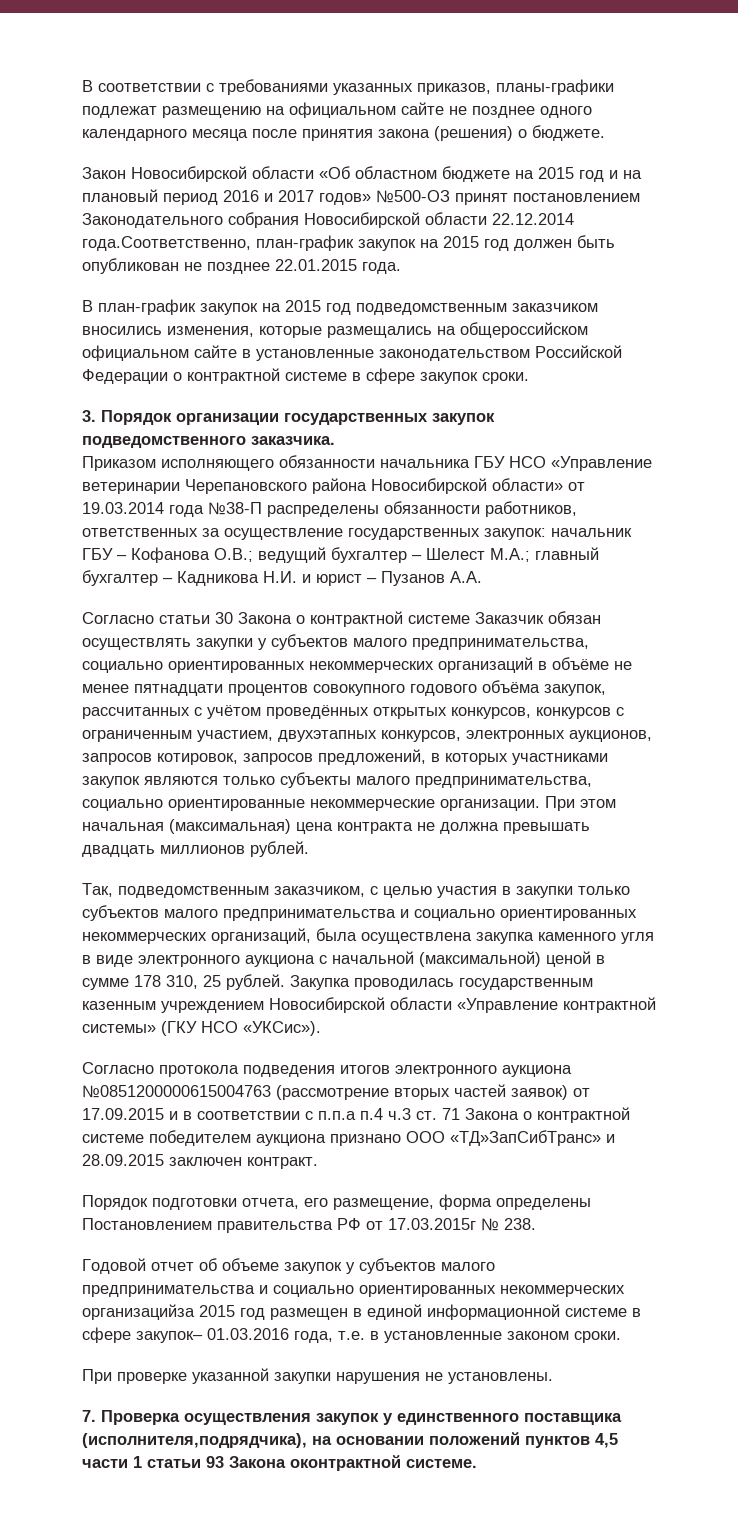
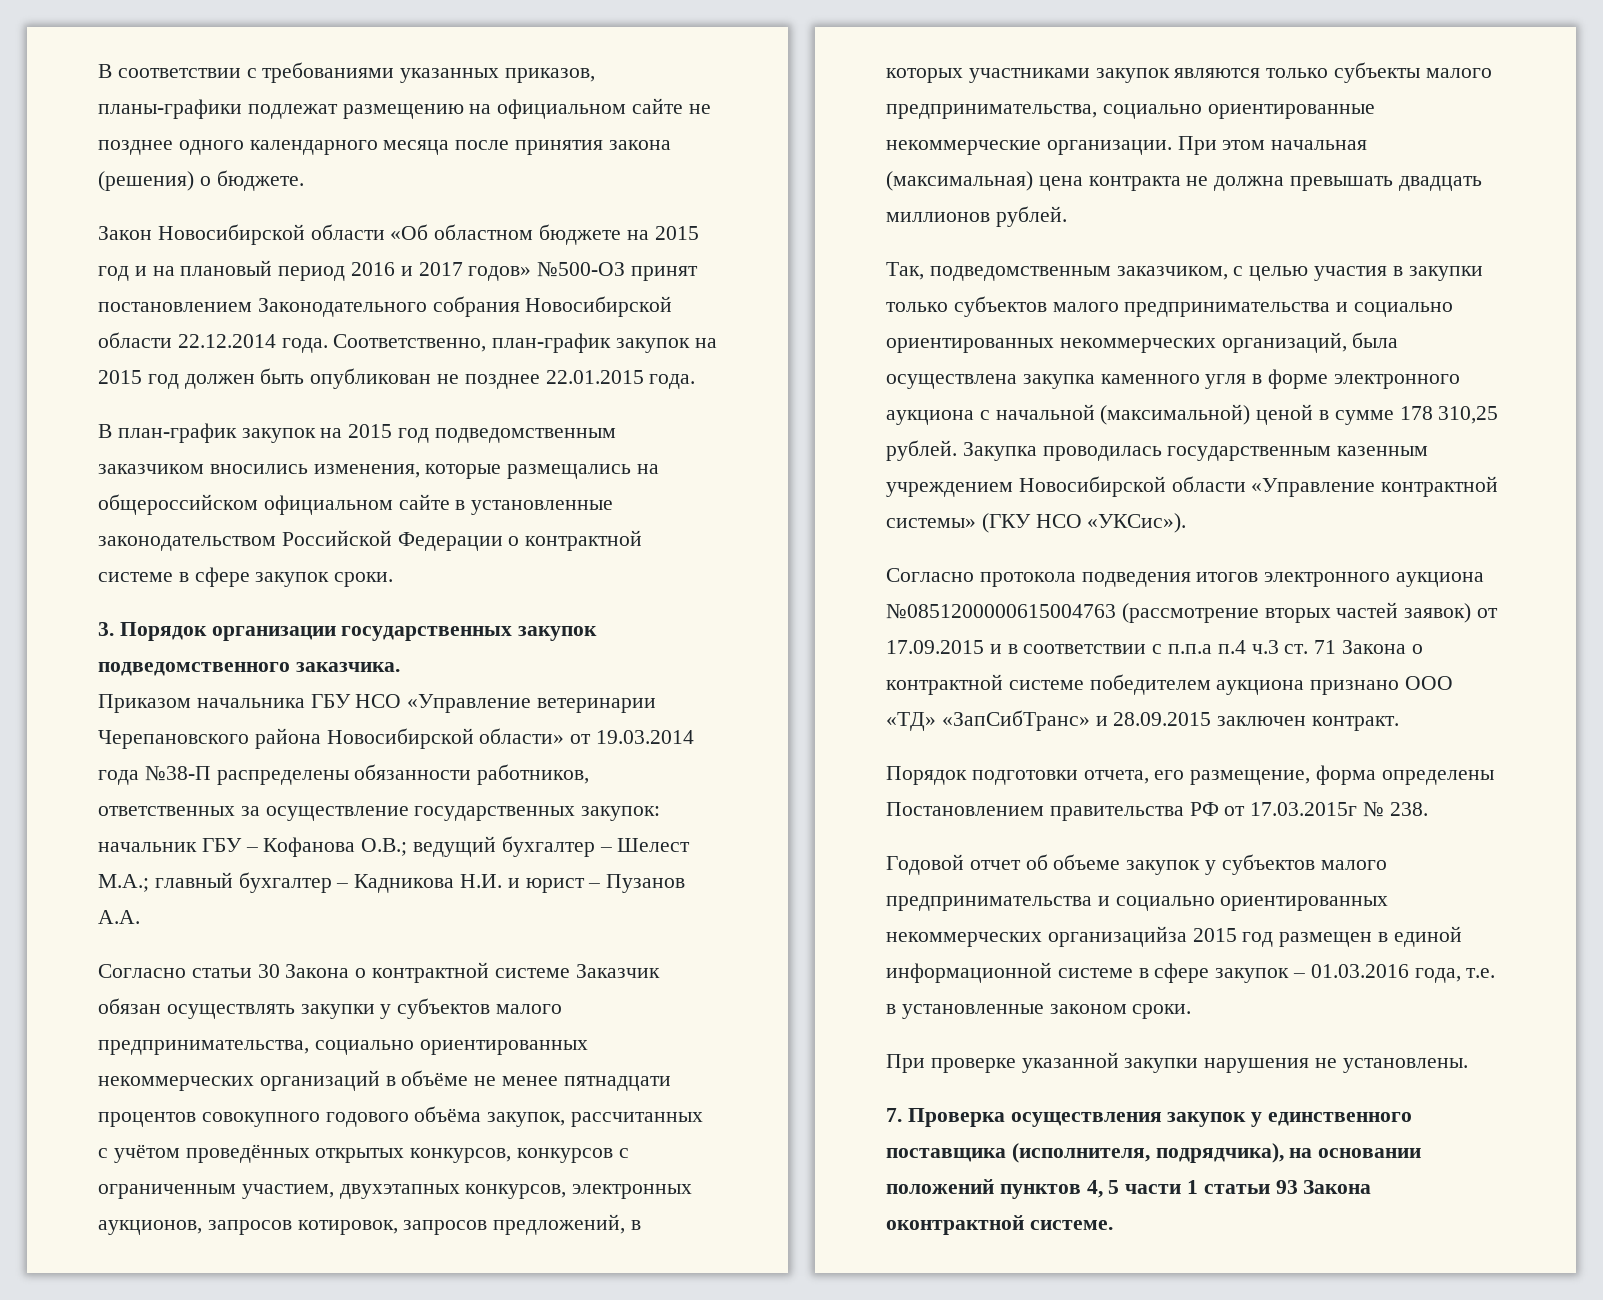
- Закон Новосибирской области «Об областном бюджете на 2015 год и на плановый период 2016 и 2017 годов» №500-ОЗ принят постановлением Законодательного собрания Новосибирской области 22.12.2014 года.Соответственно, план-график закупок на 2015 год должен быть опубликован не позднее 22.01.2015 года.
+ Закон Новосибирской области «Об областном бюджете на 2015 год и на плановый период 2016 и 2017 годов» №500-ОЗ принят постановлением Законодательного собрания Новосибирской области 22.12.2014 года. Соответственно, план-график закупок на 2015 год должен быть опубликован не позднее 22.01.2015 года.
- Приказом исполняющего обязанности начальника ГБУ НСО «Управление ветеринарии Черепановского района Новосибирской области» от 19.03.2014 года №38-П распределены обязанности работников, ответственных за осуществление государственных закупок: начальник ГБУ – Кофанова О.В.; ведущий бухгалтер – Шелест М.А.; главный бухгалтер – Кадникова Н.И. и юрист – Пузанов А.А.
+ Приказом начальника ГБУ НСО «Управление ветеринарии Черепановского района Новосибирской области» от 19.03.2014 года №38-П распределены обязанности работников, ответственных за осуществление государственных закупок: начальник ГБУ – Кофанова О.В.; ведущий бухгалтер – Шелест М.А.; главный бухгалтер – Кадникова Н.И. и юрист – Пузанов А.А.
- Так, подведомственным заказчиком, с целью участия в закупки только субъектов малого предпринимательства и социально ориентированных некоммерческих организаций, была осуществлена закупка каменного угля в виде электронного аукциона с начальной (максимальной) ценой в сумме 178 310, 25 рублей.
+ Так, подведомственным заказчиком, с целью участия в закупки только субъектов малого предпринимательства и социально ориентированных некоммерческих организаций, была осуществлена закупка каменного угля в форме электронного аукциона с начальной (максимальной) ценой в сумме 178 310,25 рублей.
- Согласно протокола подведения итогов электронного аукциона №0851200000615004763 (рассмотрение вторых частей заявок) от 17.09.2015 и в соответствии с п.п.а п.4 ч.3 ст. 71 Закона о контрактной системе победителем аукциона признано ООО «ТД»ЗапСибТранс» и 28.09.2015 заключен контракт.
+ Согласно протокола подведения итогов электронного аукциона №0851200000615004763 (рассмотрение вторых частей заявок) от 17.09.2015 и в соответствии с п.п.а п.4 ч.3 ст. 71 Закона о контрактной системе победителем аукциона признано ООО «ТД» «ЗапСибТранс» и 28.09.2015 заключен контракт.
- Годовой отчет об объеме закупок у субъектов малого предпринимательства и социально ориентированных некоммерческих организацийза 2015 год размещен в единой информационной системе в сфере закупок– 01.03.2016 года, т.е. в установленные законом сроки.
+ Годовой отчет об объеме закупок у субъектов малого предпринимательства и социально ориентированных некоммерческих организацийза 2015 год размещен в единой информационной системе в сфере закупок – 01.03.2016 года, т.е. в установленные законом сроки.
- 7. Проверка осуществления закупок у единственного поставщика (исполнителя,подрядчика), на основании положений пунктов 4,5 части 1 статьи 93 Закона оконтрактной системе.
+ 7. Проверка осуществления закупок у единственного поставщика (исполнителя, подрядчика), на основании положений пунктов 4, 5 части 1 статьи 93 Закона оконтрактной системе.

